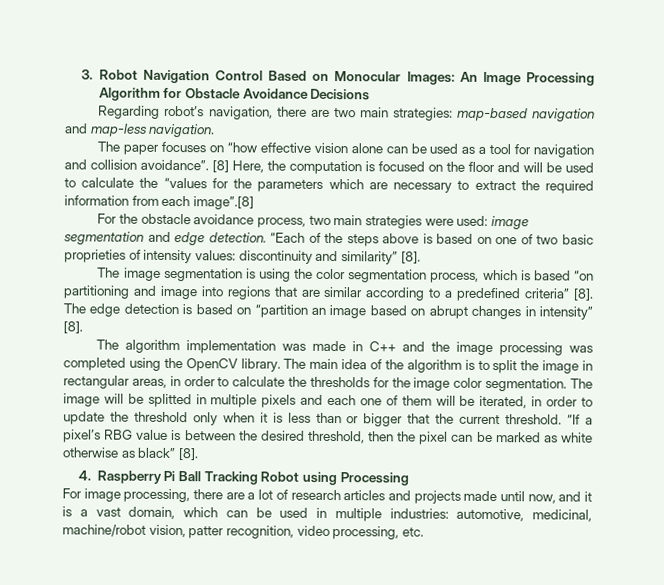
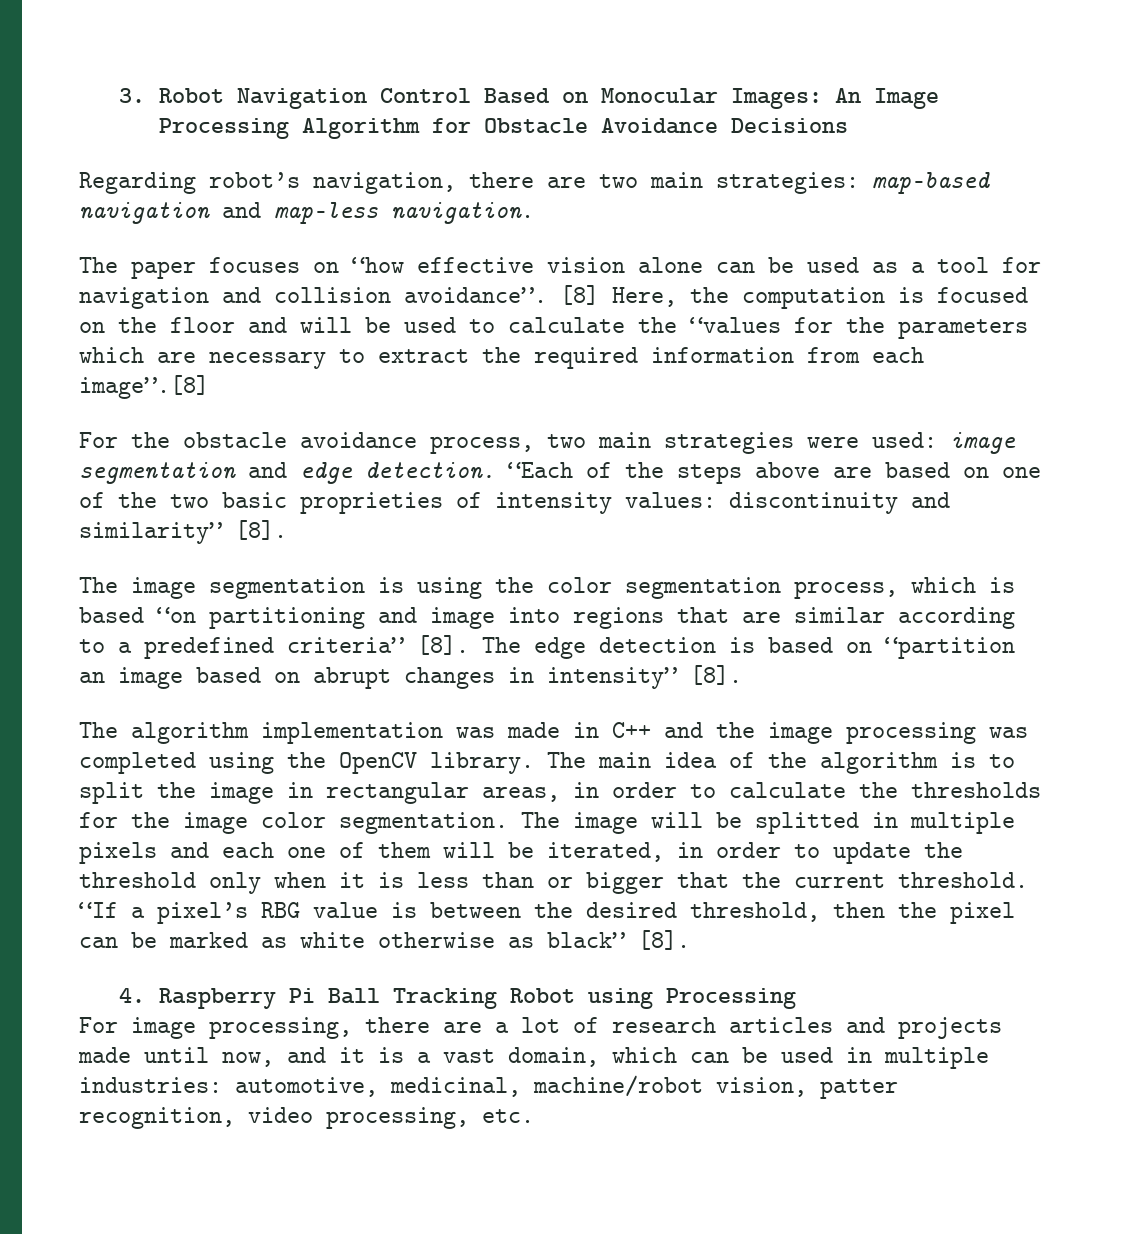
- “Each of the steps above is based on one of two basic proprieties of intensity values: discontinuity and similarity” [8].
+ “Each of the steps above are based on one of the two basic proprieties of intensity values: discontinuity and similarity” [8].

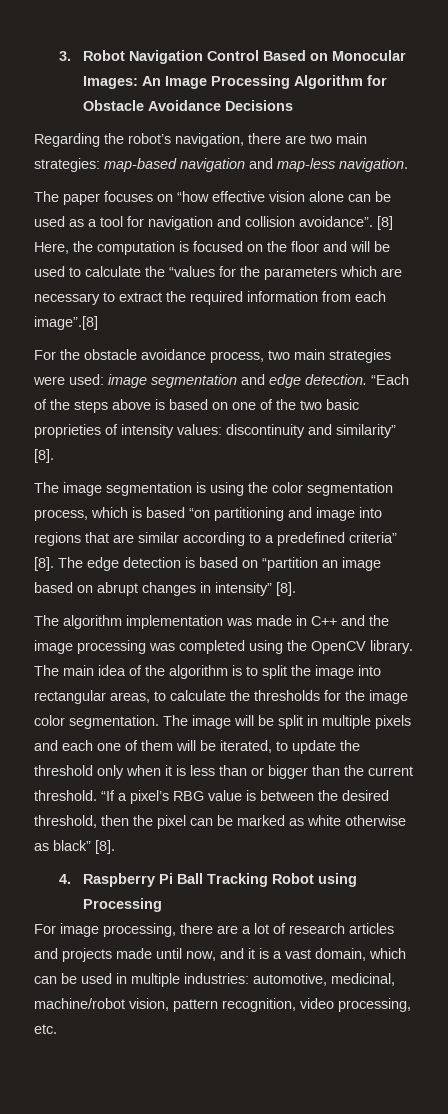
- Regarding robot’s navigation, there are two main strategies: map-based navigation and map-less navigation.
+ Regarding the robot’s navigation, there are two main strategies: map-based navigation and map-less navigation.
- “Each of the steps above are based on one of the two basic proprieties of intensity values: discontinuity and similarity” [8].
+ “Each of the steps above is based on one of the two basic proprieties of intensity values: discontinuity and similarity” [8].
- The main idea of the algorithm is to split the image in rectangular areas, in order to calculate the thresholds for the image color segmentation.
+ The main idea of the algorithm is to split the image into rectangular areas, to calculate the thresholds for the image color segmentation.
- The image will be splitted in multiple pixels and each one of them will be iterated, in order to update the threshold only when it is less than or bigger that the current threshold.
+ The image will be split in multiple pixels and each one of them will be iterated, to update the threshold only when it is less than or bigger than the current threshold.
- For image processing, there are a lot of research articles and projects made until now, and it is a vast domain, which can be used in multiple industries: automotive, medicinal, machine/robot vision, patter recognition, video processing, etc.
+ For image processing, there are a lot of research articles and projects made until now, and it is a vast domain, which can be used in multiple industries: automotive, medicinal, machine/robot vision, pattern recognition, video processing, etc.

